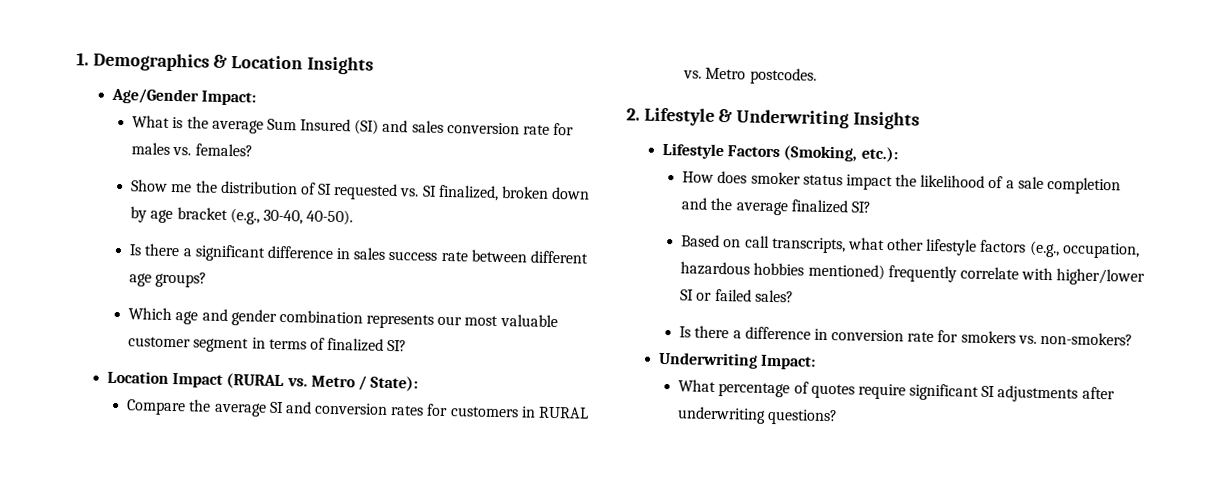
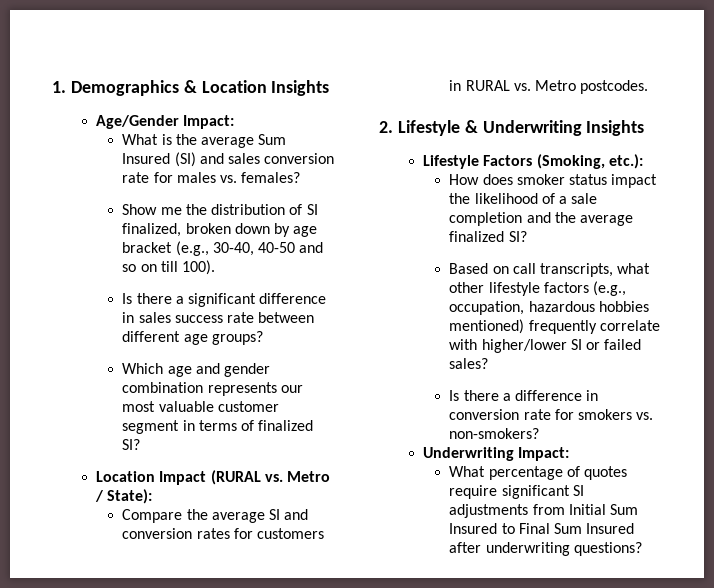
- Show me the distribution of SI requested vs. SI finalized, broken down by age bracket (e.g., 30-40, 40-50).
+ Show me the distribution of SI finalized, broken down by age bracket (e.g., 30-40, 40-50 and so on till 100).
- What percentage of quotes require significant SI adjustments after underwriting questions?
+ What percentage of quotes require significant SI adjustments from Initial Sum Insured to Final Sum Insured after underwriting questions?

